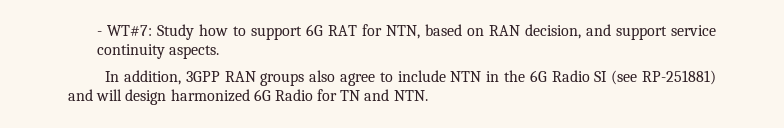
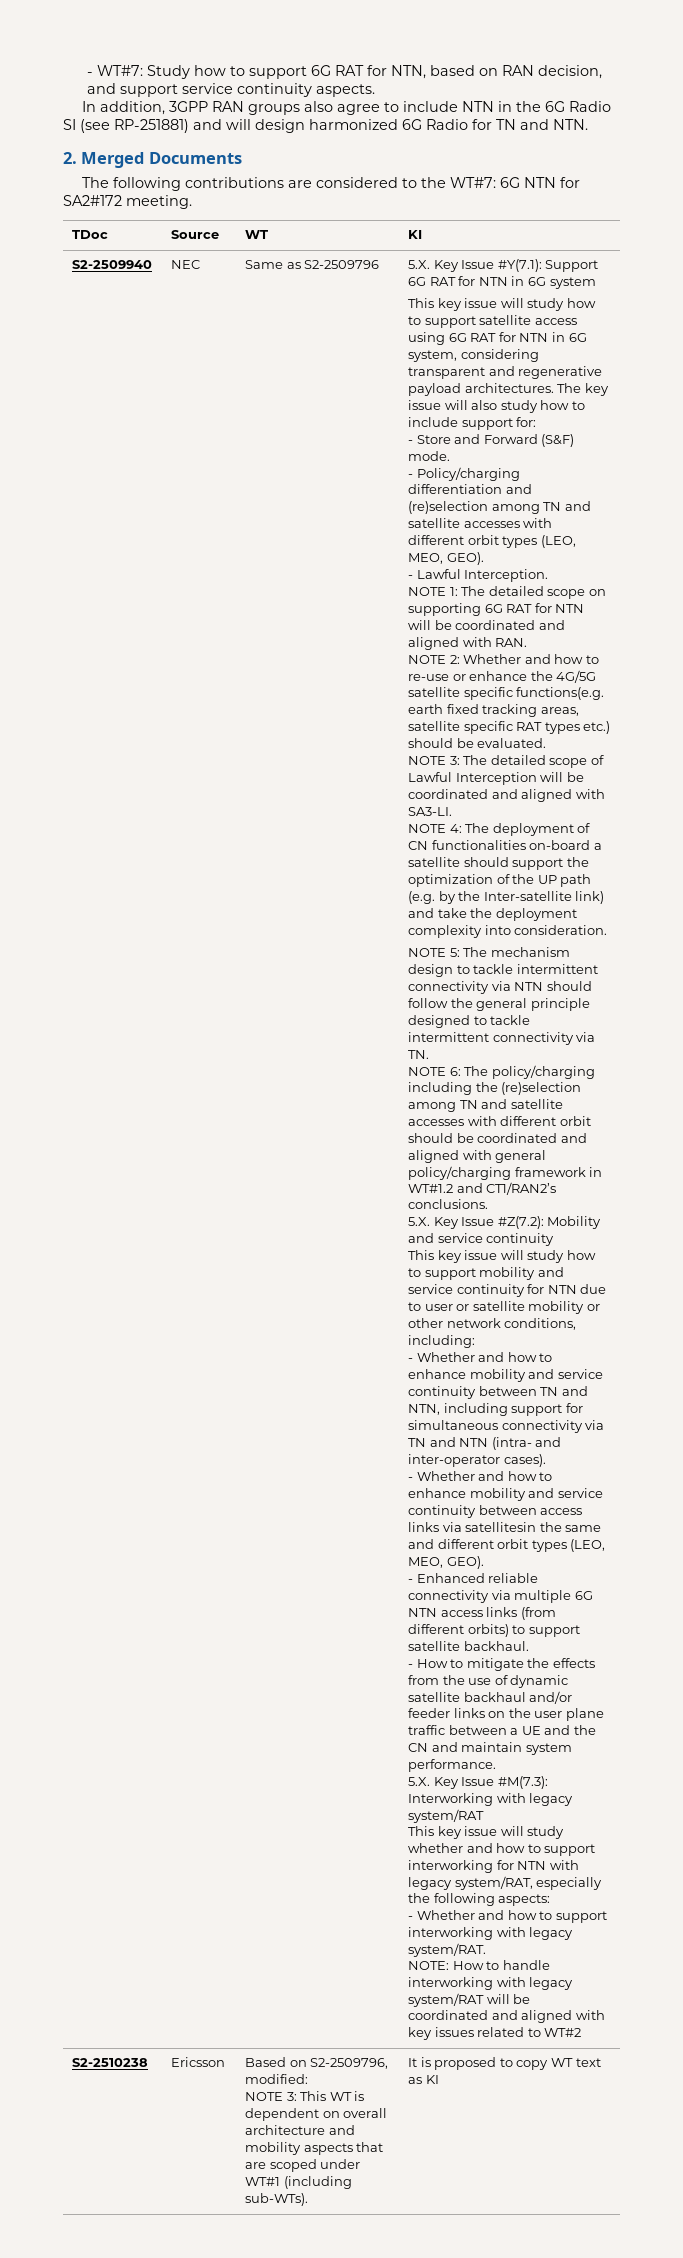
+ 2. Merged Documents
+ The following contributions are considered to the WT#7: 6G NTN for SA2#172 meeting.
+ TDoc | Source | WT | KI
+ S2-2509940 | NEC | Same as S2-2509796 | 5.X. Key Issue #Y(7.1): Support 6G RAT for NTN in 6G system
+ This key issue will study how to support satellite access using 6G RAT for NTN in 6G system, considering transparent and regenerative payload architectures. The key issue will also study how to include support for:
+ - Store and Forward (S&F) mode.
+ - Policy/charging differentiation and (re)selection among TN and satellite accesses with different orbit types (LEO, MEO, GEO).
+ - Lawful Interception.
+ NOTE 1: The detailed scope on supporting 6G RAT for NTN will be coordinated and aligned with RAN.
+ NOTE 2: Whether and how to re-use or enhance the 4G/5G satellite specific functions(e.g. earth fixed tracking areas, satellite specific RAT types etc.) should be evaluated.
+ NOTE 3: The detailed scope of Lawful Interception will be coordinated and aligned with SA3-LI.
+ NOTE 4: The deployment of CN functionalities on-board a satellite should support the optimization of the UP path (e.g. by the Inter-satellite link) and take the deployment complexity into consideration.
+ NOTE 5: The mechanism design to tackle intermittent connectivity via NTN should follow the general principle designed to tackle intermittent connectivity via TN.
+ NOTE 6: The policy/charging including the (re)selection among TN and satellite accesses with different orbit should be coordinated and aligned with general policy/charging framework in WT#1.2 and CT1/RAN2’s conclusions.
+ 5.X. Key Issue #Z(7.2): Mobility and service continuity
+ This key issue will study how to support mobility and service continuity for NTN due to user or satellite mobility or other network conditions, including:
+ - Whether and how to enhance mobility and service continuity between TN and NTN, including support for simultaneous connectivity via TN and NTN (intra- and inter-operator cases).
+ - Whether and how to enhance mobility and service continuity between access links via satellitesin the same and different orbit types (LEO, MEO, GEO).
+ - Enhanced reliable connectivity via multiple 6G NTN access links (from different orbits) to support satellite backhaul.
+ - How to mitigate the effects from the use of dynamic satellite backhaul and/or feeder links on the user plane traffic between a UE and the CN and maintain system performance.
+ 5.X. Key Issue #M(7.3): Interworking with legacy system/RAT
+ This key issue will study whether and how to support interworking for NTN with legacy system/RAT, especially the following aspects:
+ - Whether and how to support interworking with legacy system/RAT.
+ NOTE: How to handle interworking with legacy system/RAT will be coordinated and aligned with key issues related to WT#2
+ S2-2510238 | Ericsson | Based on S2-2509796, modified:
+ NOTE 3: This WT is dependent on overall architecture and mobility aspects that are scoped under WT#1 (including sub-WTs). | It is proposed to copy WT text as KI

